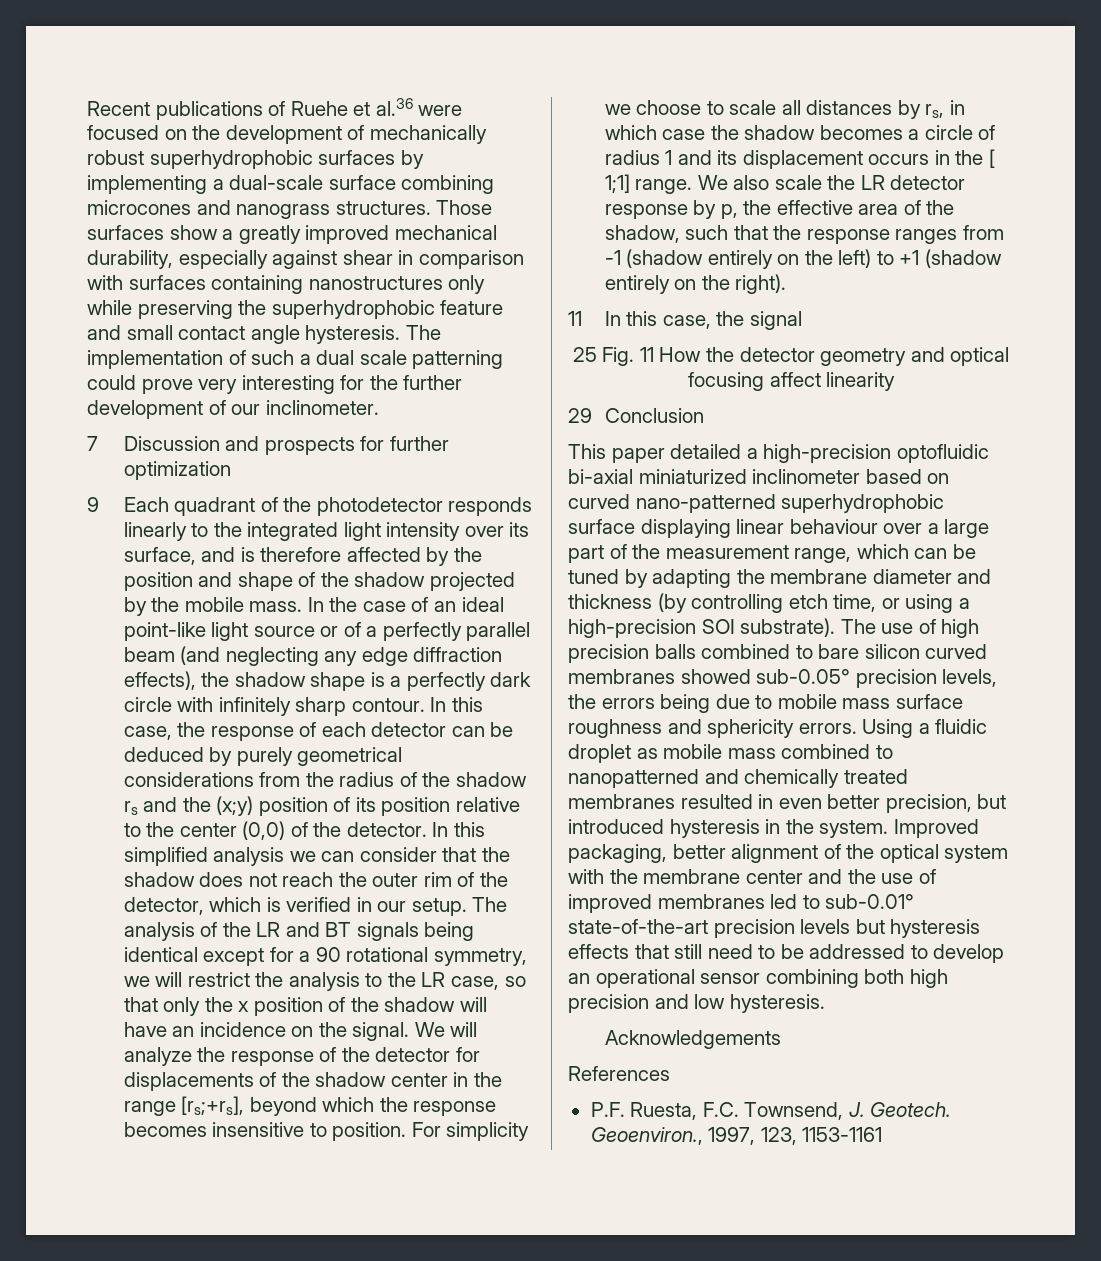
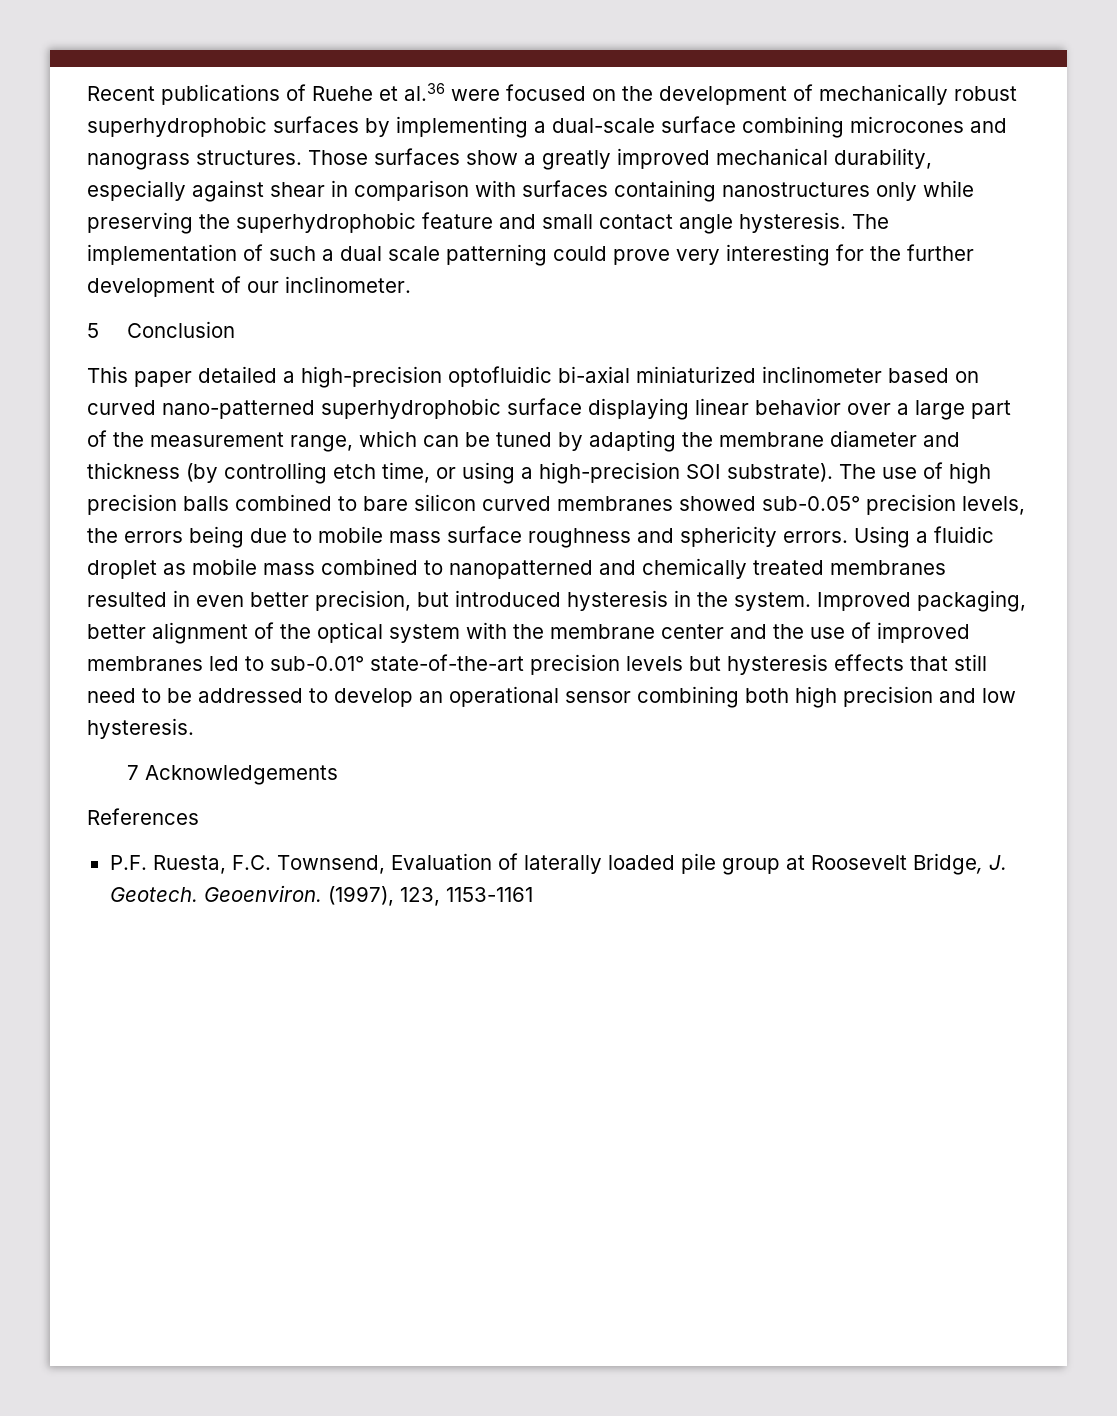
- 7 Discussion and prospects for further optimization
- 9 Each quadrant of the photodetector responds linearly to the integrated light intensity over its surface, and is therefore affected by the position and shape of the shadow projected by the mobile mass. In the case of an ideal point-like light source or of a perfectly parallel beam (and neglecting any edge diffraction effects), the shadow shape is a perfectly dark circle with infinitely sharp contour. In this case, the response of each detector can be deduced by purely geometrical considerations from the radius of the shadow rs and the (x;y) position of its position relative to the center (0,0) of the detector. In this simplified analysis we can consider that the shadow does not reach the outer rim of the detector, which is verified in our setup. The analysis of the LR and BT signals being identical except for a 90 rotational symmetry, we will restrict the analysis to the LR case, so that only the x position of the shadow will have an incidence on the signal. We will analyze the response of the detector for displacements of the shadow center in the range [rs;+rs], beyond which the response becomes insensitive to position. For simplicity we choose to scale all distances by rs, in which case the shadow becomes a circle of radius 1 and its displacement occurs in the [ 1;1] range. We also scale the LR detector response by p, the effective area of the shadow, such that the response ranges from -1 (shadow entirely on the left) to +1 (shadow entirely on the right).
- 11 In this case, the signal
- 25 Fig. 11 How the detector geometry and optical focusing affect linearity
- 29 Conclusion
+ 5 Conclusion
- This paper detailed a high-precision optofluidic bi-axial miniaturized inclinometer based on curved nano-patterned superhydrophobic surface displaying linear behaviour over a large part of the measurement range, which can be tuned by adapting the membrane diameter and thickness (by controlling etch time, or using a high-precision SOI substrate).
+ This paper detailed a high-precision optofluidic bi-axial miniaturized inclinometer based on curved nano-patterned superhydrophobic surface displaying linear behavior over a large part of the measurement range, which can be tuned by adapting the membrane diameter and thickness (by controlling etch time, or using a high-precision SOI substrate).
- Acknowledgements
+ 7 Acknowledgements
- P.F. Ruesta, F.C. Townsend, J. Geotech. Geoenviron., 1997, 123, 1153-1161
+ P.F. Ruesta, F.C. Townsend, Evaluation of laterally loaded pile group at Roosevelt Bridge, J. Geotech. Geoenviron. (1997), 123, 1153-1161

